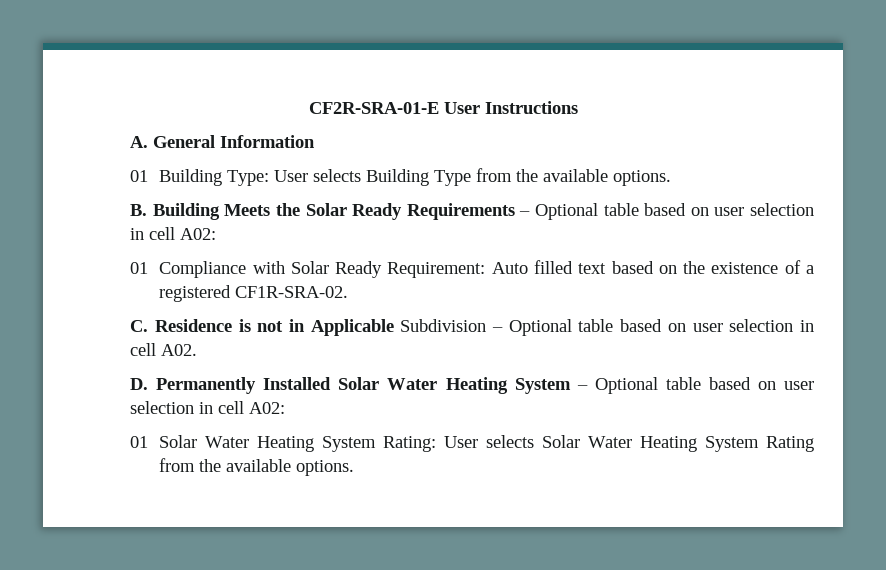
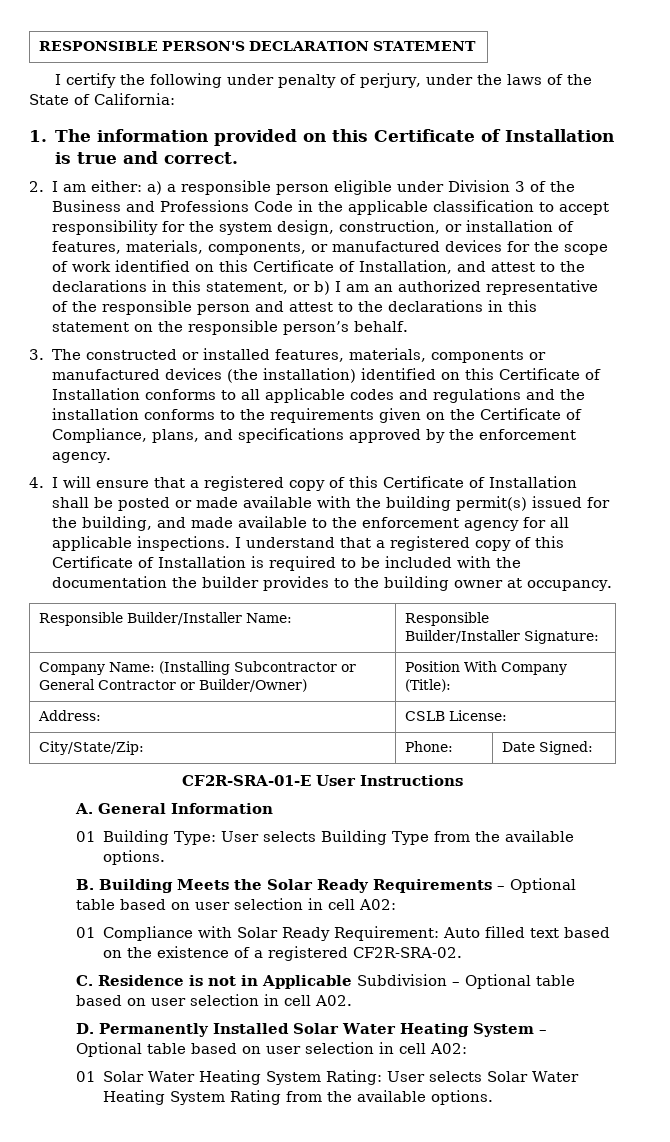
+ RESPONSIBLE PERSON'S DECLARATION STATEMENT
+ I certify the following under penalty of perjury, under the laws of the State of California:
+ 1. The information provided on this Certificate of Installation is true and correct.
+ 2. I am either: a) a responsible person eligible under Division 3 of the Business and Professions Code in the applicable classification to accept responsibility for the system design, construction, or installation of features, materials, components, or manufactured devices for the scope of work identified on this Certificate of Installation, and attest to the declarations in this statement, or b) I am an authorized representative of the responsible person and attest to the declarations in this statement on the responsible person’s behalf.
+ 3. The constructed or installed features, materials, components or manufactured devices (the installation) identified on this Certificate of Installation conforms to all applicable codes and regulations and the installation conforms to the requirements given on the Certificate of Compliance, plans, and specifications approved by the enforcement agency.
+ 4. I will ensure that a registered copy of this Certificate of Installation shall be posted or made available with the building permit(s) issued for the building, and made available to the enforcement agency for all applicable inspections. I understand that a registered copy of this Certificate of Installation is required to be included with the documentation the builder provides to the building owner at occupancy.
+ Responsible Builder/Installer Name: | Responsible Builder/Installer Signature:
+ Company Name: (Installing Subcontractor or General Contractor or Builder/Owner) | Position With Company (Title):
+ Address: | CSLB License:
+ City/State/Zip: | Phone: | Date Signed:
- 01 Compliance with Solar Ready Requirement: Auto filled text based on the existence of a registered CF1R-SRA-02.
+ 01 Compliance with Solar Ready Requirement: Auto filled text based on the existence of a registered CF2R-SRA-02.

